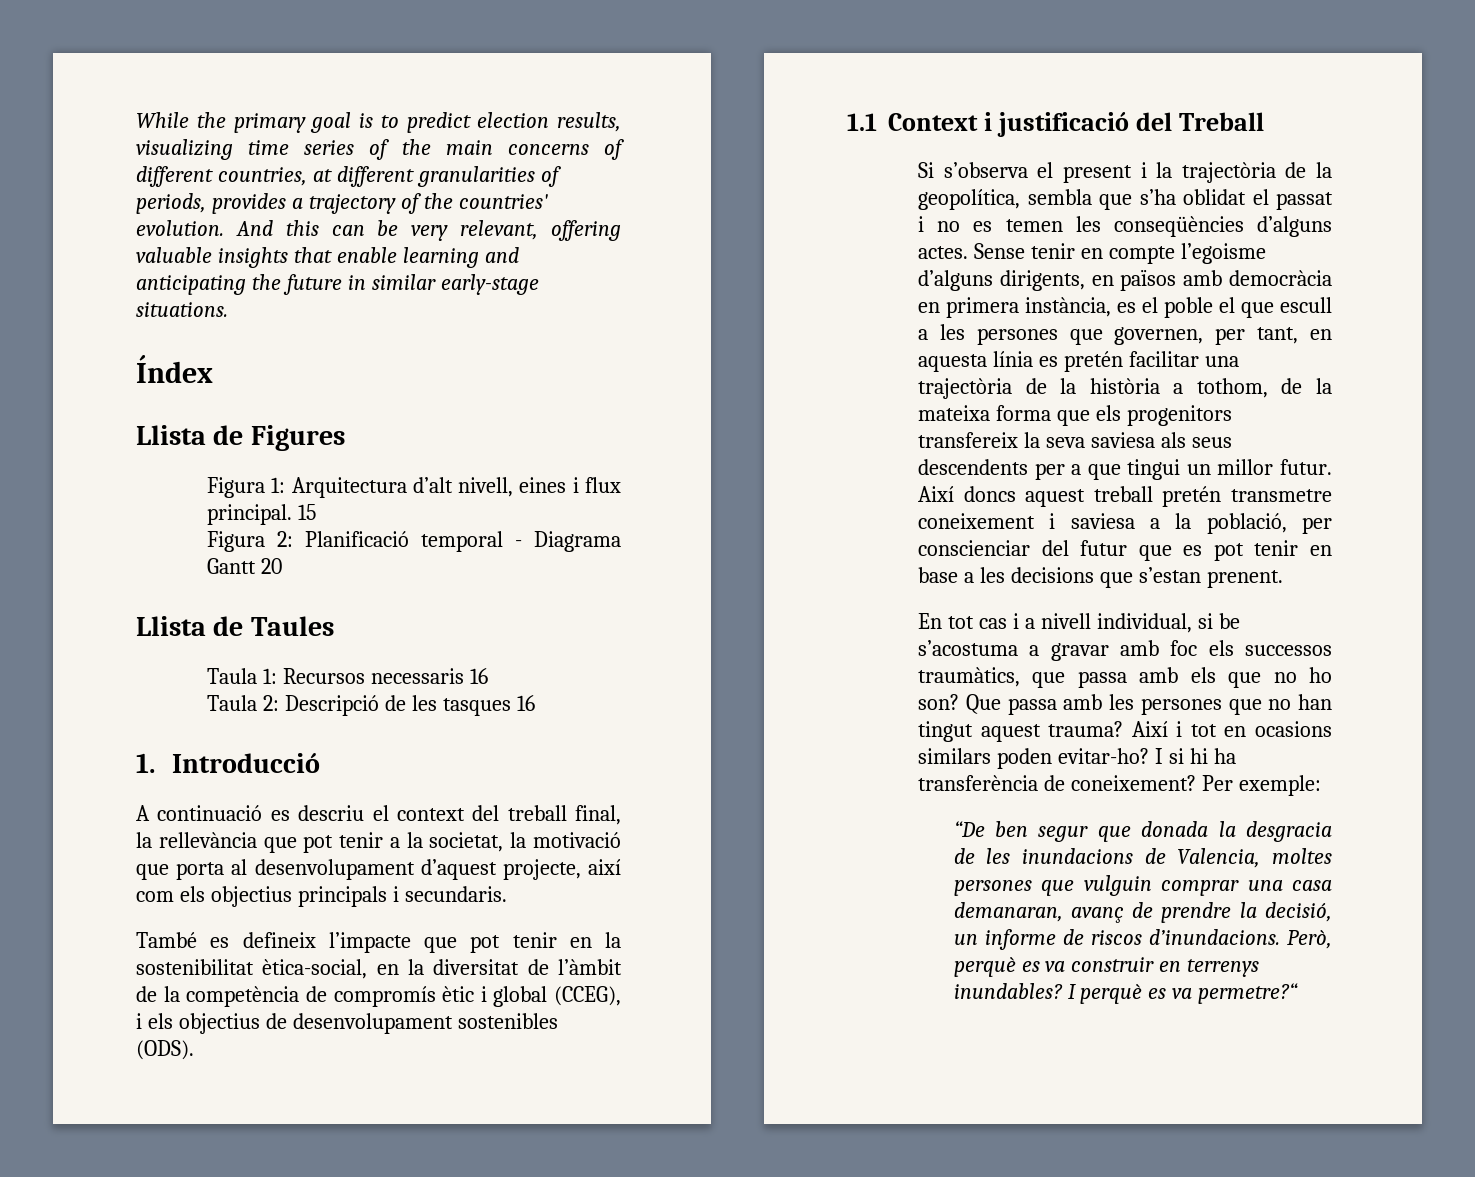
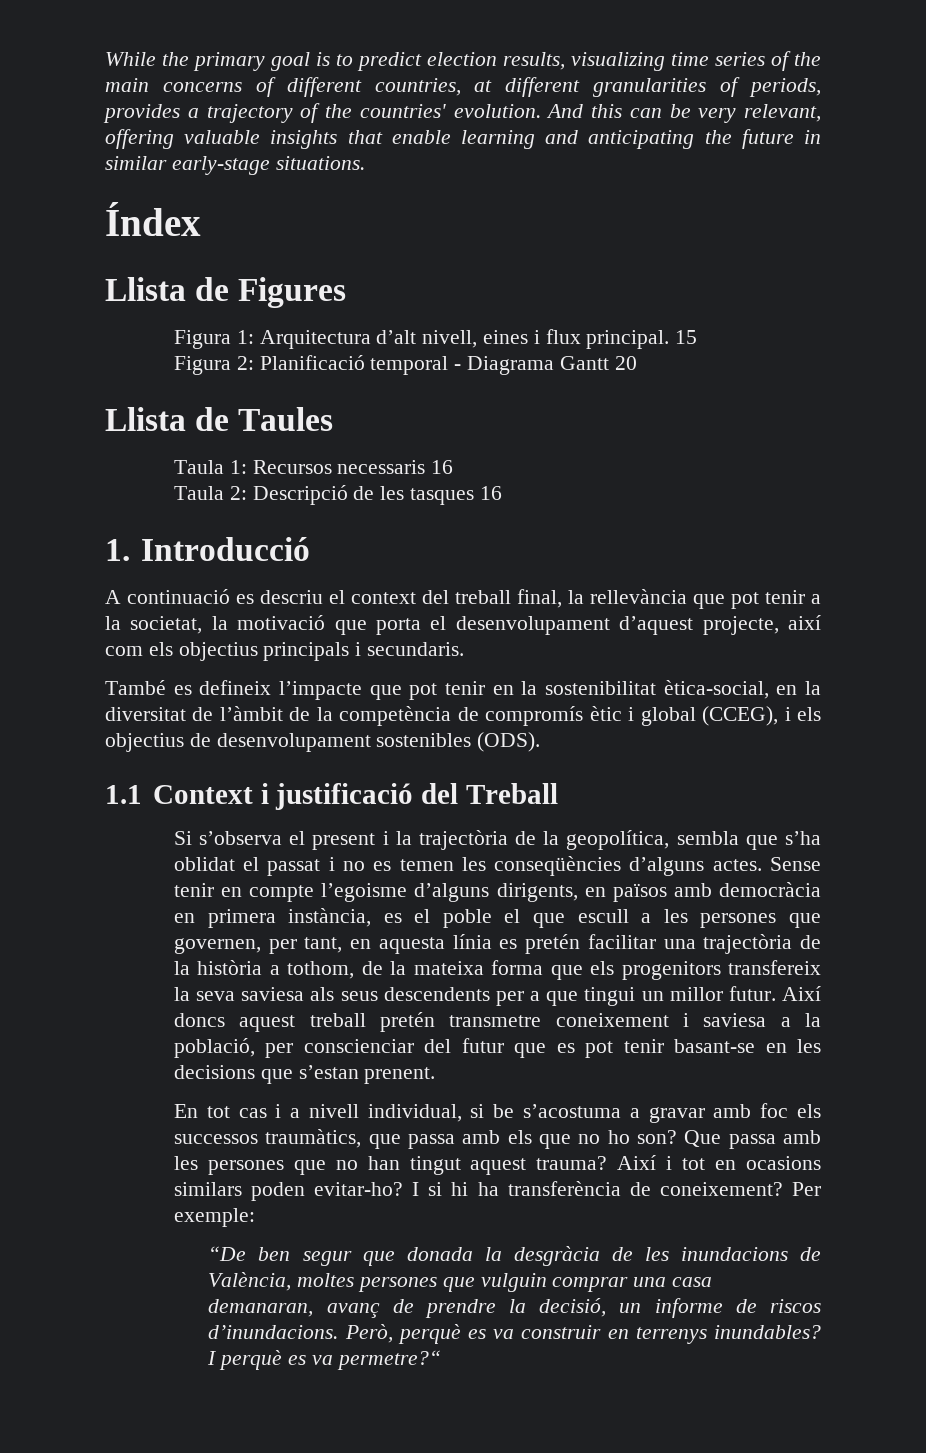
- A continuació es descriu el context del treball final, la rellevància que pot tenir a la societat, la motivació que porta al desenvolupament d’aquest projecte, així com els objectius principals i secundaris.
+ A continuació es descriu el context del treball final, la rellevància que pot tenir a la societat, la motivació que porta el desenvolupament d’aquest projecte, així com els objectius principals i secundaris.
- Així doncs aquest treball pretén transmetre coneixement i saviesa a la població, per conscienciar del futur que es pot tenir en base a les decisions que s’estan prenent.
+ Així doncs aquest treball pretén transmetre coneixement i saviesa a la població, per conscienciar del futur que es pot tenir basant-se en les decisions que s’estan prenent.
- “De ben segur que donada la desgracia de les inundacions de Valencia, moltes persones que vulguin comprar una casa demanaran, avanç de prendre la decisió, un informe de riscos d’inundacions.
+ “De ben segur que donada la desgràcia de les inundacions de València, moltes persones que vulguin comprar una casa demanaran, avanç de prendre la decisió, un informe de riscos d’inundacions.

